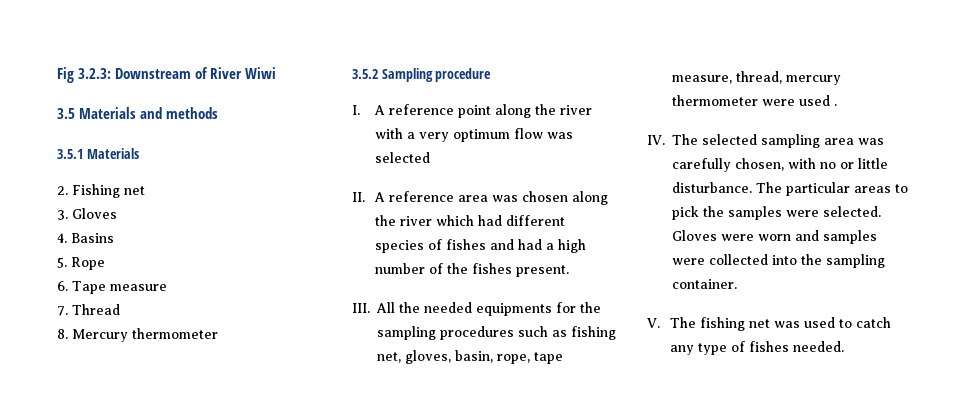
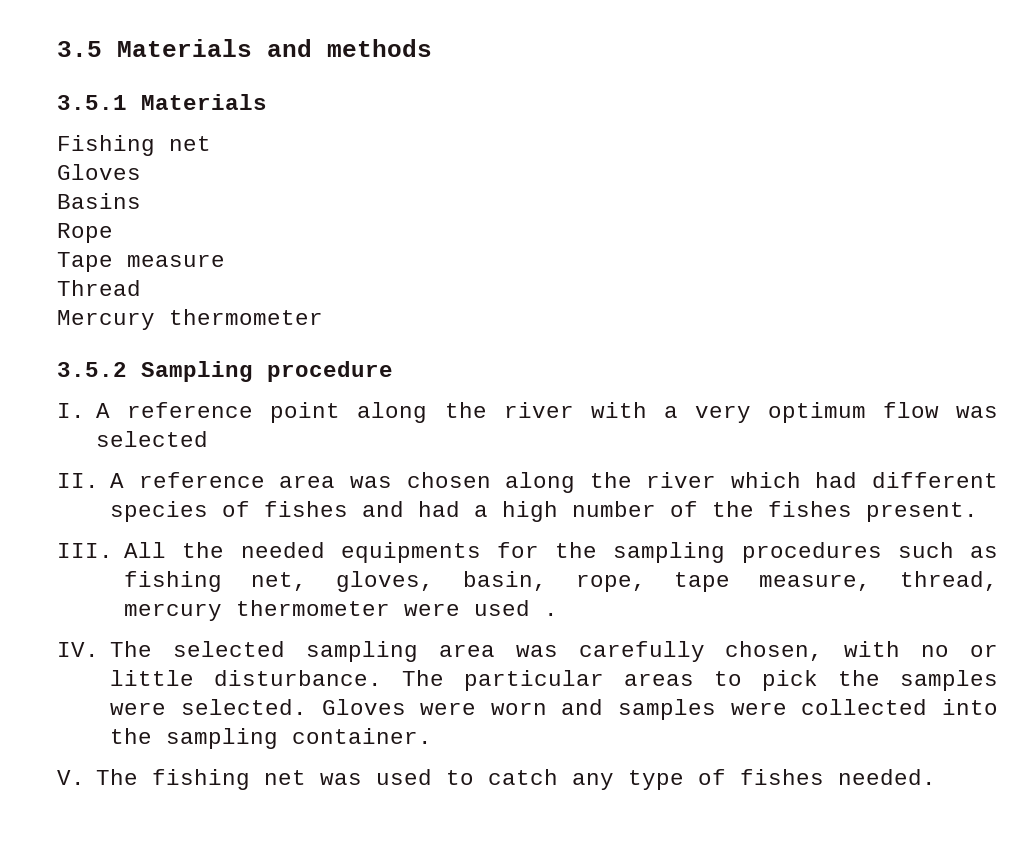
- Fig 3.2.3: Downstream of River Wiwi
- 2. Fishing net
- 3. Gloves
+ Fishing net
+ Gloves
- 4. Basins
+ Basins
- 5. Rope
+ Rope
- 6. Tape measure
+ Tape measure
- 7. Thread
+ Thread
- 8. Mercury thermometer
+ Mercury thermometer

